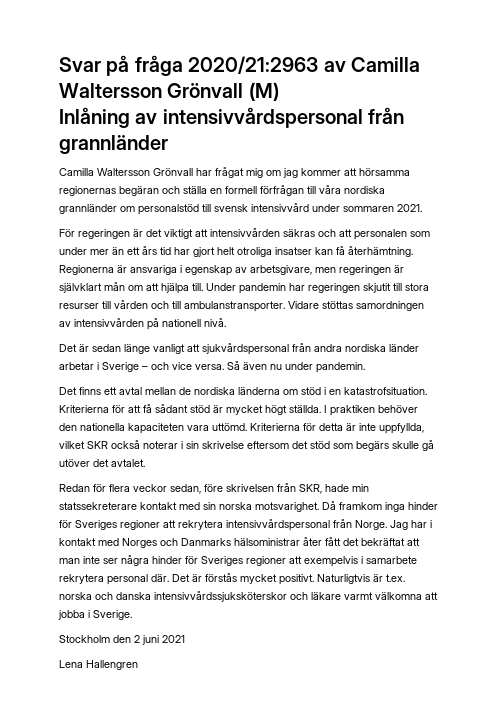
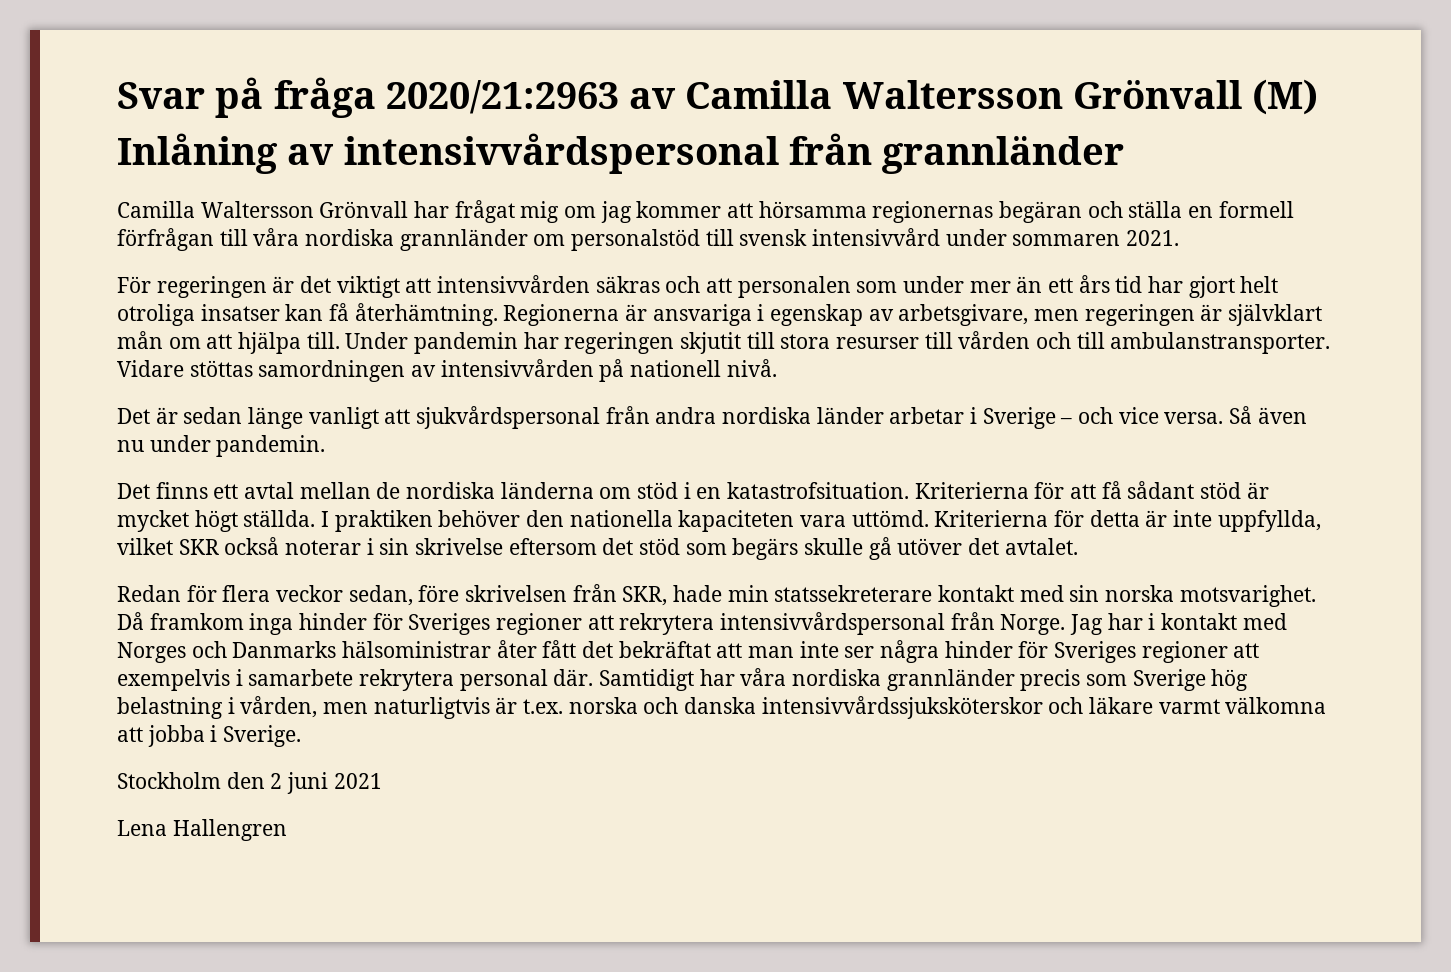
- Det är förstås mycket positivt. Naturligtvis är t.ex. norska och danska intensivvårdssjuksköterskor och läkare varmt välkomna att jobba i Sverige.
+ Samtidigt har våra nordiska grannländer precis som Sverige hög belastning i vården, men naturligtvis är t.ex. norska och danska intensivvårdssjuksköterskor och läkare varmt välkomna att jobba i Sverige.

